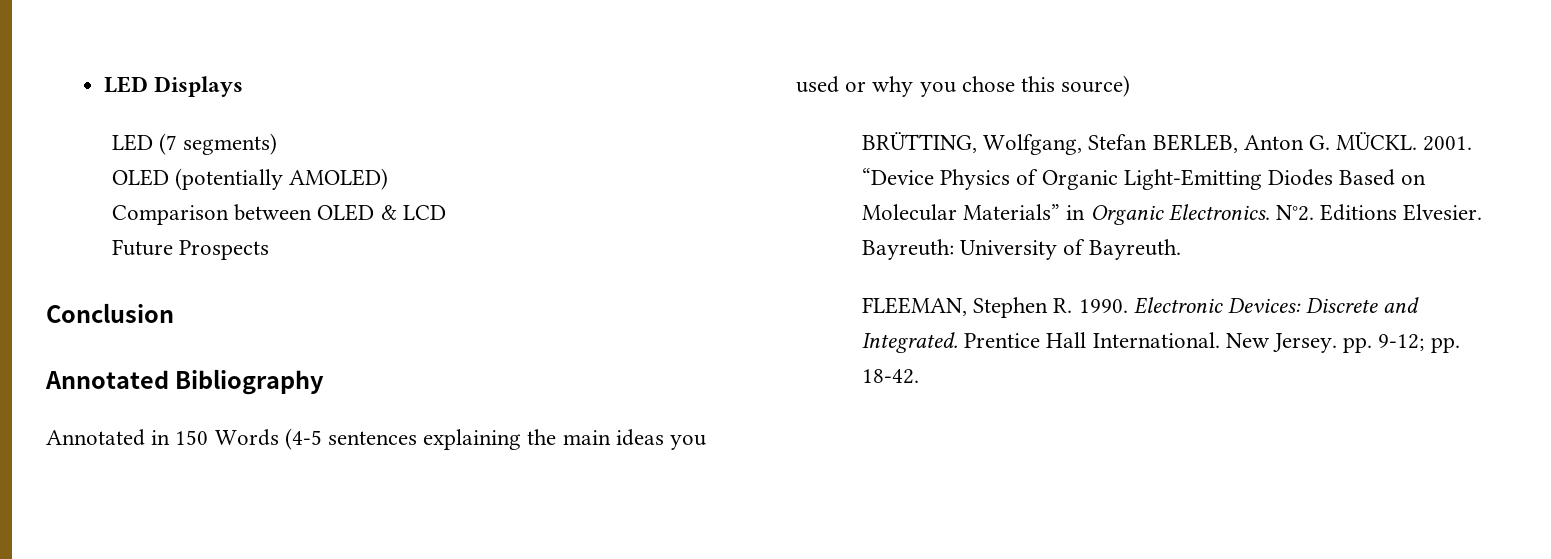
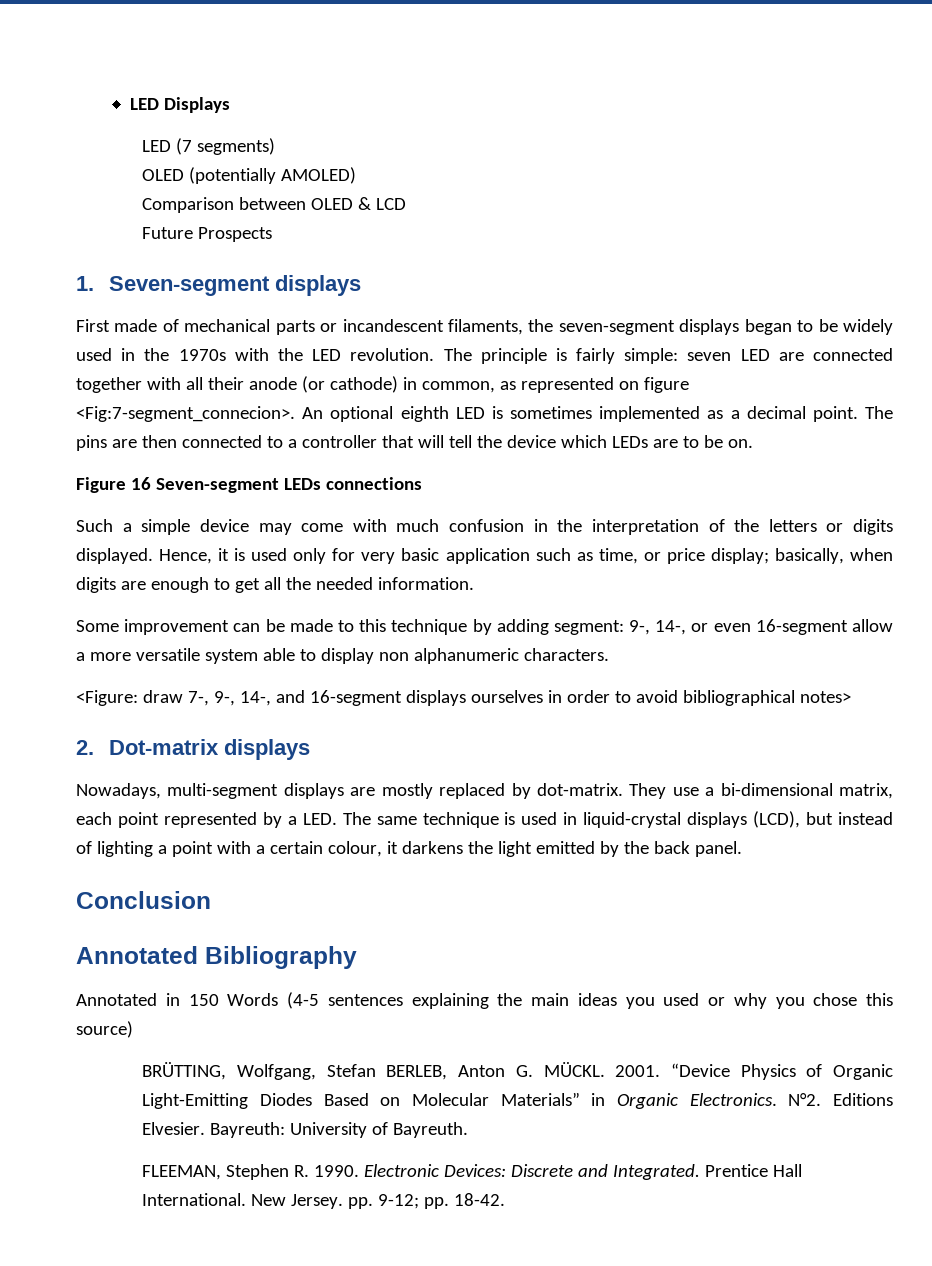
+ 1. Seven-segment displays
+ First made of mechanical parts or incandescent filaments, the seven-segment displays began to be widely used in the 1970s with the LED revolution. The principle is fairly simple: seven LED are connected together with all their anode (or cathode) in common, as represented on figure <Fig:7-segment_connecion>. An optional eighth LED is sometimes implemented as a decimal point. The pins are then connected to a controller that will tell the device which LEDs are to be on.
+ Figure 16 Seven-segment LEDs connections
+ Such a simple device may come with much confusion in the interpretation of the letters or digits displayed. Hence, it is used only for very basic application such as time, or price display; basically, when digits are enough to get all the needed information.
+ Some improvement can be made to this technique by adding segment: 9-, 14-, or even 16-segment allow a more versatile system able to display non alphanumeric characters.
+ <Figure: draw 7-, 9-, 14-, and 16-segment displays ourselves in order to avoid bibliographical notes>
+ 2. Dot-matrix displays
+ Nowadays, multi-segment displays are mostly replaced by dot-matrix. They use a bi-dimensional matrix, each point represented by a LED. The same technique is used in liquid-crystal displays (LCD), but instead of lighting a point with a certain colour, it darkens the light emitted by the back panel.

